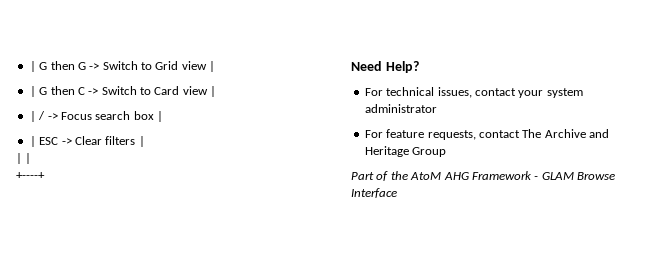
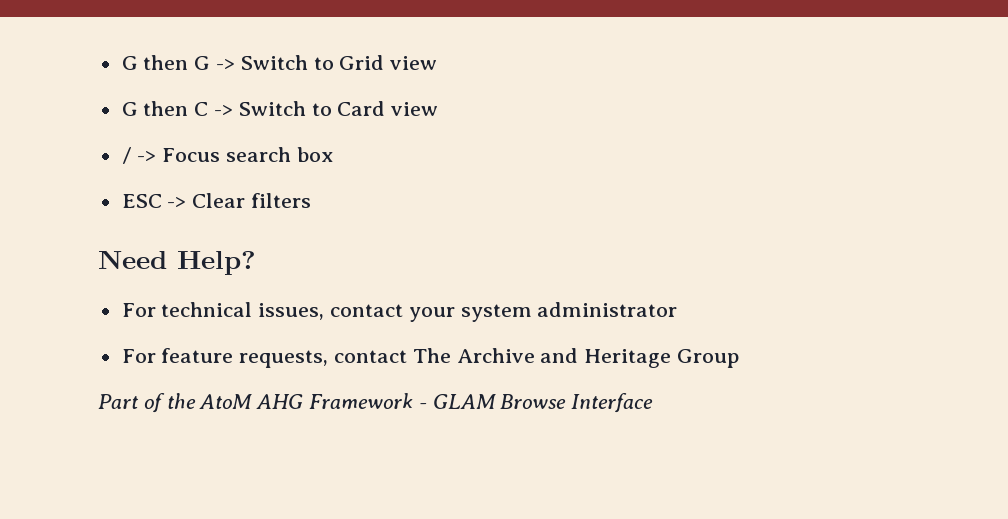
- | G then G -> Switch to Grid view |
- | G then C -> Switch to Card view |
- | / -> Focus search box |
- | ESC -> Clear filters |
- | |
- +----+
+ G then G -> Switch to Grid view
+ G then C -> Switch to Card view
+ / -> Focus search box
+ ESC -> Clear filters

